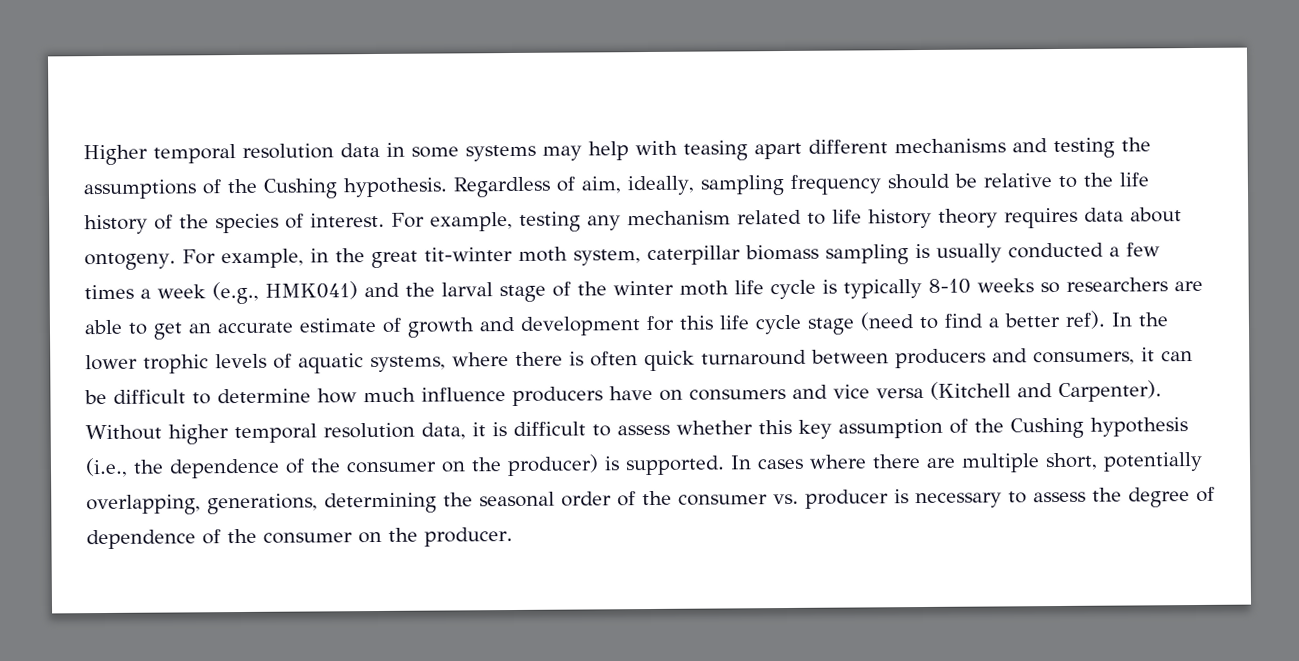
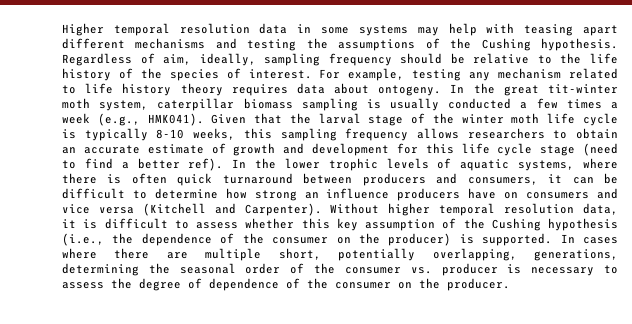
- For example, in the great tit-winter moth system, caterpillar biomass sampling is usually conducted a few times a week (e.g., HMK041) and the larval stage of the winter moth life cycle is typically 8-10 weeks so researchers are able to get an accurate estimate of growth and development for this life cycle stage (need to find a better ref).
+ In the great tit-winter moth system, caterpillar biomass sampling is usually conducted a few times a week (e.g., HMK041). Given that the larval stage of the winter moth life cycle is typically 8-10 weeks, this sampling frequency allows researchers to obtain an accurate estimate of growth and development for this life cycle stage (need to find a better ref).
- In the lower trophic levels of aquatic systems, where there is often quick turnaround between producers and consumers, it can be difficult to determine how much influence producers have on consumers and vice versa (Kitchell and Carpenter).
+ In the lower trophic levels of aquatic systems, where there is often quick turnaround between producers and consumers, it can be difficult to determine how strong an influence producers have on consumers and vice versa (Kitchell and Carpenter).

